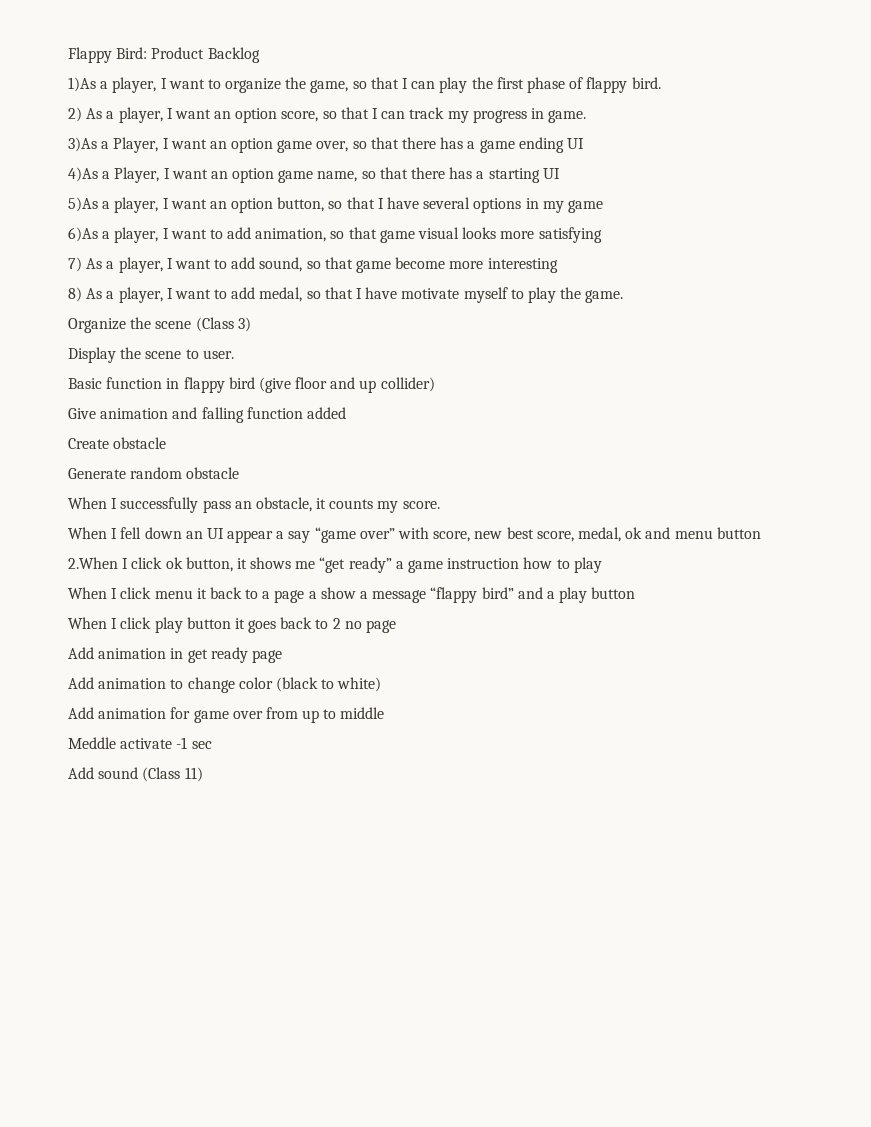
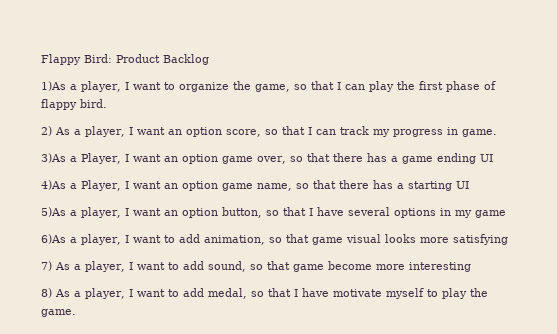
- Organize the scene (Class 3)
- Display the scene to user.
- Basic function in flappy bird (give floor and up collider)
- Give animation and falling function added
- Create obstacle
- Generate random obstacle
- When I successfully pass an obstacle, it counts my score.
- When I fell down an UI appear a say “game over” with score, new best score, medal, ok and menu button
- 2.When I click ok button, it shows me “get ready” a game instruction how to play
- When I click menu it back to a page a show a message “flappy bird” and a play button
- When I click play button it goes back to 2 no page
- Add animation in get ready page
- Add animation to change color (black to white)
- Add animation for game over from up to middle
- Meddle activate -1 sec
- Add sound (Class 11)

